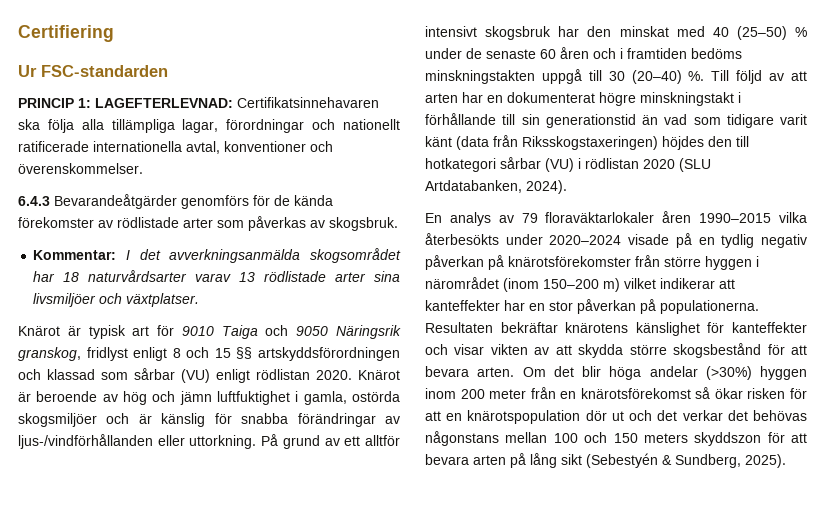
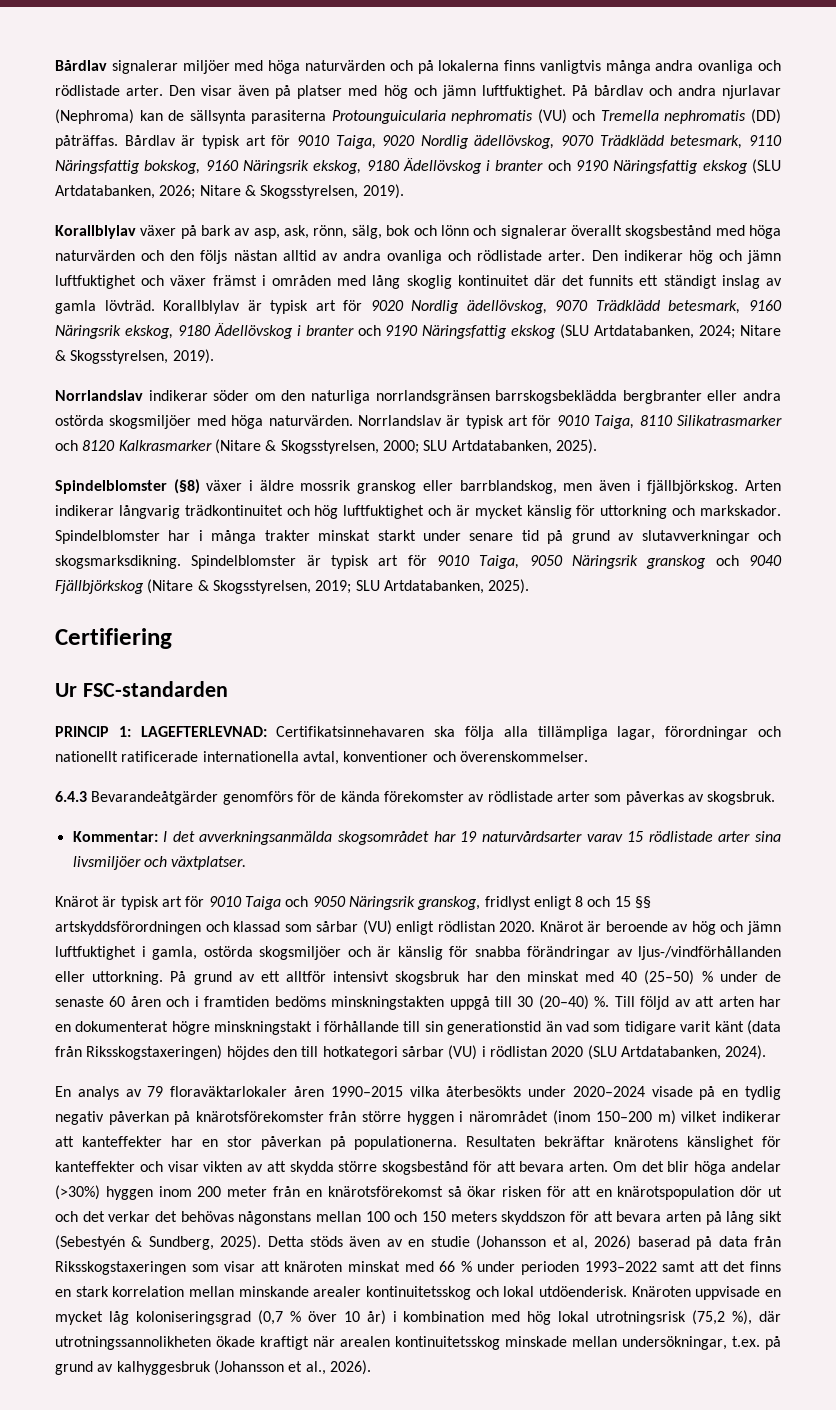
+ Bårdlav signalerar miljöer med höga naturvärden och på lokalerna finns vanligtvis många andra ovanliga och rödlistade arter. Den visar även på platser med hög och jämn luftfuktighet. På bårdlav och andra njurlavar (Nephroma) kan de sällsynta parasiterna Protounguicularia nephromatis (VU) och Tremella nephromatis (DD) påträffas. Bårdlav är typisk art för 9010 Taiga, 9020 Nordlig ädellövskog, 9070 Trädklädd betesmark, 9110 Näringsfattig bokskog, 9160 Näringsrik ekskog, 9180 Ädellövskog i branter och 9190 Näringsfattig ekskog (SLU Artdatabanken, 2026; Nitare & Skogsstyrelsen, 2019).
+ Korallblylav växer på bark av asp, ask, rönn, sälg, bok och lönn och signalerar överallt skogsbestånd med höga naturvärden och den följs nästan alltid av andra ovanliga och rödlistade arter. Den indikerar hög och jämn luftfuktighet och växer främst i områden med lång skoglig kontinuitet där det funnits ett ständigt inslag av gamla lövträd. Korallblylav är typisk art för 9020 Nordlig ädellövskog, 9070 Trädklädd betesmark, 9160 Näringsrik ekskog, 9180 Ädellövskog i branter och 9190 Näringsfattig ekskog (SLU Artdatabanken, 2024; Nitare & Skogsstyrelsen, 2019).
+ Norrlandslav indikerar söder om den naturliga norrlandsgränsen barrskogsbeklädda bergbranter eller andra ostörda skogsmiljöer med höga naturvärden. Norrlandslav är typisk art för 9010 Taiga, 8110 Silikatrasmarker och 8120 Kalkrasmarker (Nitare & Skogsstyrelsen, 2000; SLU Artdatabanken, 2025).
+ Spindelblomster (§8) växer i äldre mossrik granskog eller barrblandskog, men även i fjällbjörkskog. Arten indikerar långvarig trädkontinuitet och hög luftfuktighet och är mycket känslig för uttorkning och markskador. Spindelblomster har i många trakter minskat starkt under senare tid på grund av slutavverkningar och skogsmarksdikning. Spindelblomster är typisk art för 9010 Taiga, 9050 Näringsrik granskog och 9040 Fjällbjörkskog (Nitare & Skogsstyrelsen, 2019; SLU Artdatabanken, 2025).
- Kommentar: I det avverkningsanmälda skogsområdet har 18 naturvårdsarter varav 13 rödlistade arter sina livsmiljöer och växtplatser.
+ Kommentar: I det avverkningsanmälda skogsområdet har 19 naturvårdsarter varav 15 rödlistade arter sina livsmiljöer och växtplatser.
+ Detta stöds även av en studie (Johansson et al, 2026) baserad på data från Riksskogstaxeringen som visar att knäroten minskat med 66 % under perioden 1993–2022 samt att det finns en stark korrelation mellan minskande arealer kontinuitetsskog och lokal utdöenderisk. Knäroten uppvisade en mycket låg koloniseringsgrad (0,7 % över 10 år) i kombination med hög lokal utrotningsrisk (75,2 %), där utrotningssannolikheten ökade kraftigt när arealen kontinuitetsskog minskade mellan undersökningar, t.ex. på grund av kalhyggesbruk (Johansson et al., 2026).

